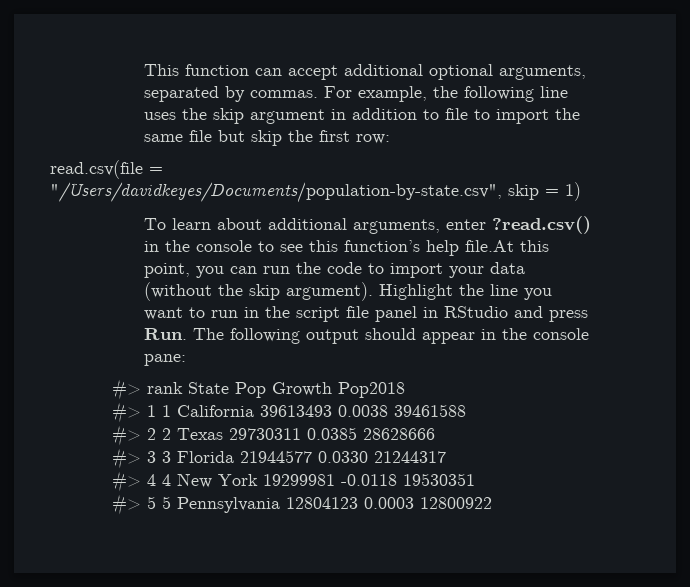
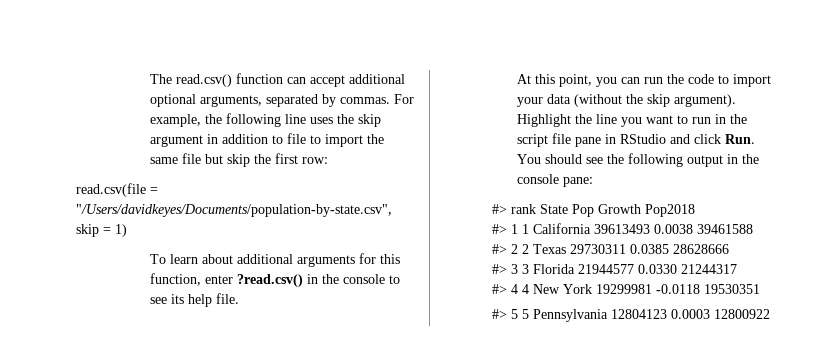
- This function can accept additional optional arguments, separated by commas.
+ The read.csv() function can accept additional optional arguments, separated by commas.
- To learn about additional arguments, enter ?read.csv() in the console to see this function’s help file.At this point, you can run the code to import your data (without the skip argument).
+ To learn about additional arguments for this function, enter ?read.csv() in the console to see its help file.
+ At this point, you can run the code to import your data (without the skip argument).
- Highlight the line you want to run in the script file panel in RStudio and press Run. The following output should appear in the console pane:
+ Highlight the line you want to run in the script file pane in RStudio and click Run. You should see the following output in the console pane:

